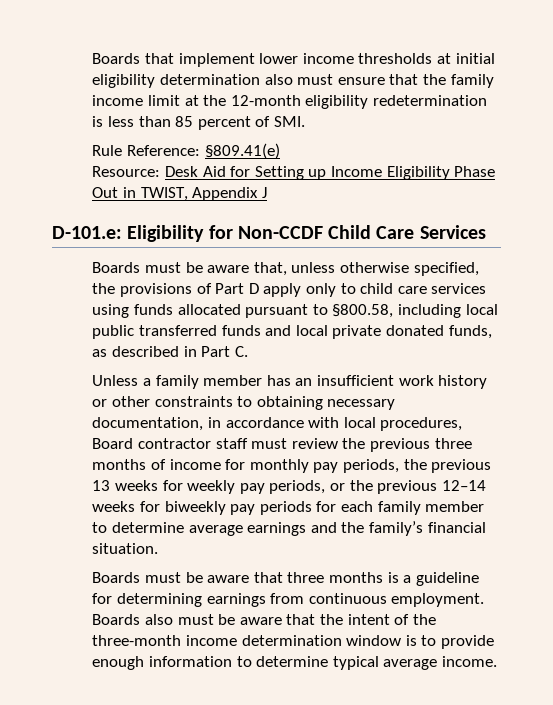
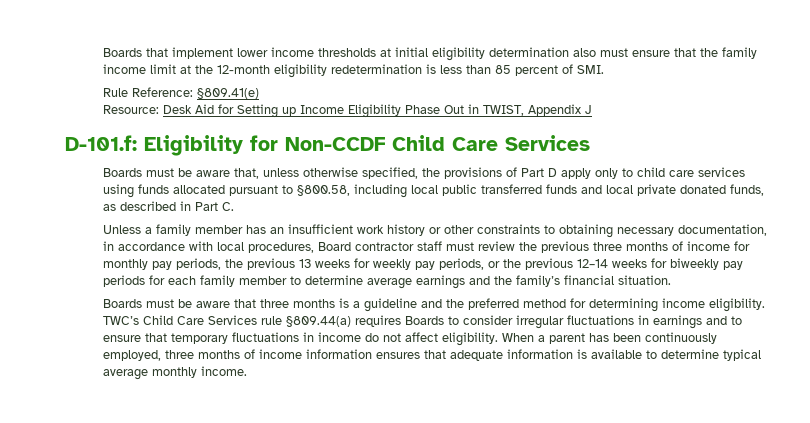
- D-101.e: Eligibility for Non-CCDF Child Care Services
+ D-101.f: Eligibility for Non-CCDF Child Care Services
- Boards must be aware that three months is a guideline for determining earnings from continuous employment. Boards also must be aware that the intent of the three-month income determination window is to provide enough information to determine typical average income.
+ Boards must be aware that three months is a guideline and the preferred method for determining income eligibility. TWC’s Child Care Services rule §809.44(a) requires Boards to consider irregular fluctuations in earnings and to ensure that temporary fluctuations in income do not affect eligibility. When a parent has been continuously employed, three months of income information ensures that adequate information is available to determine typical average monthly income.

